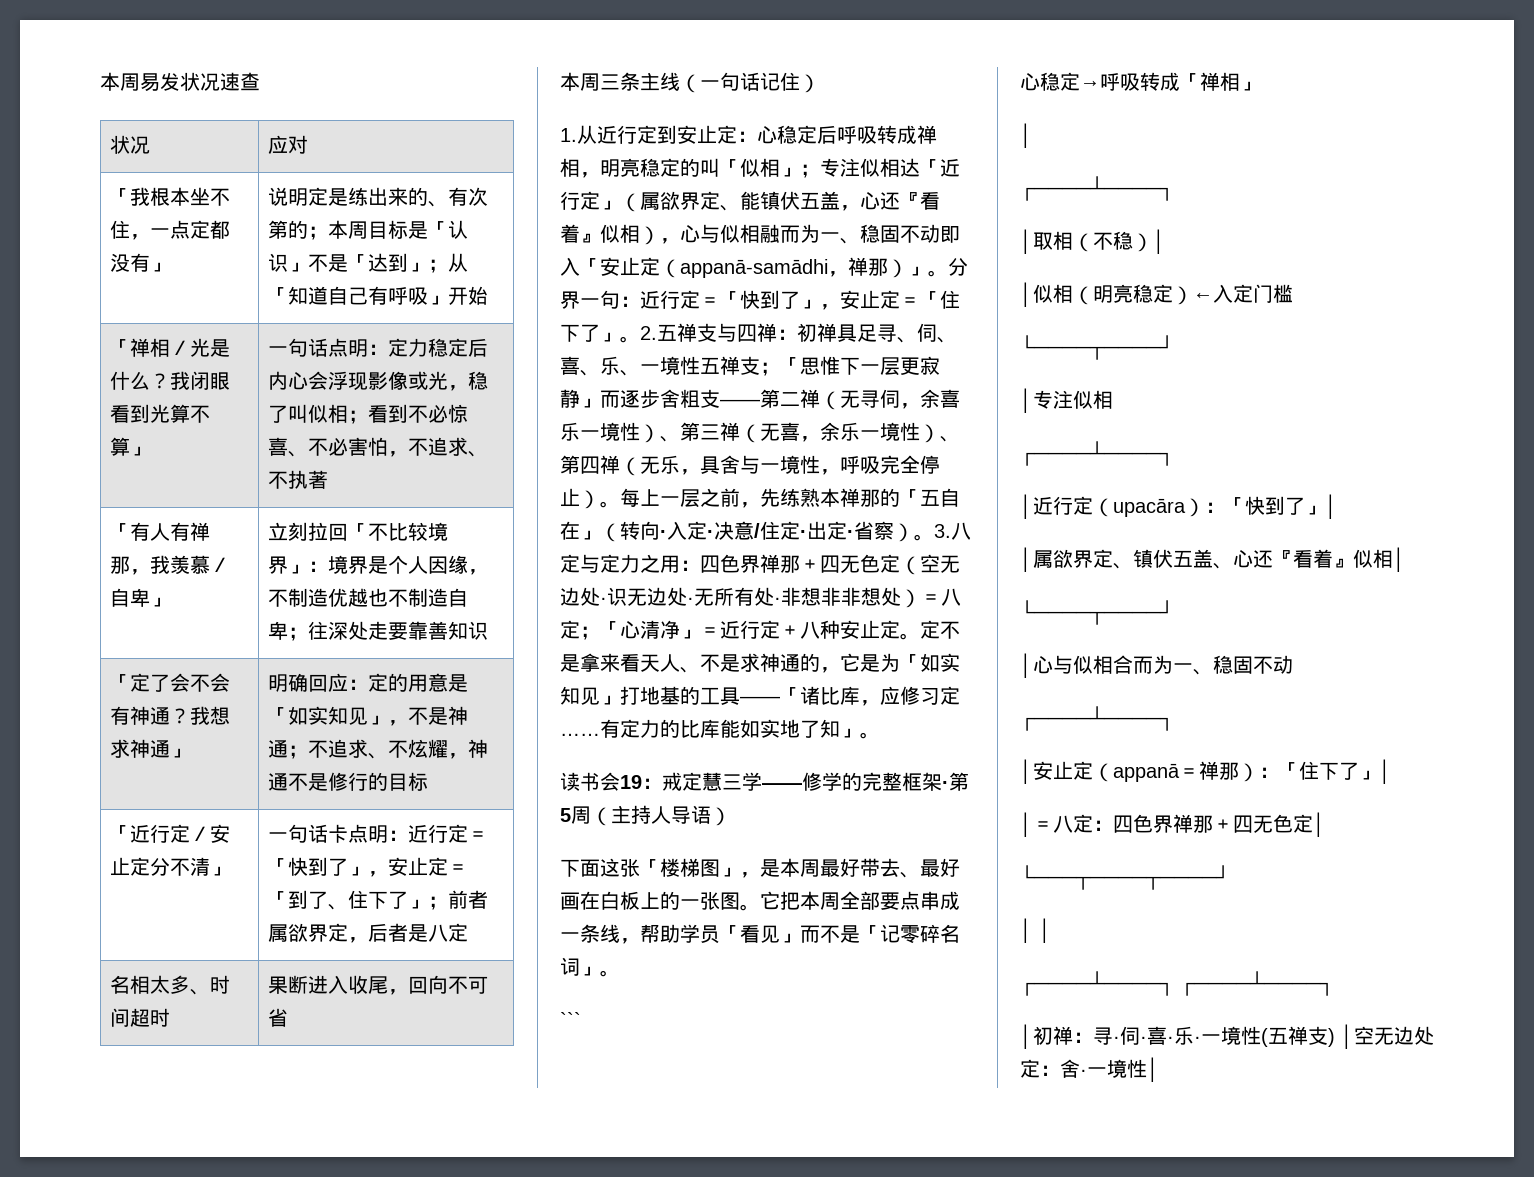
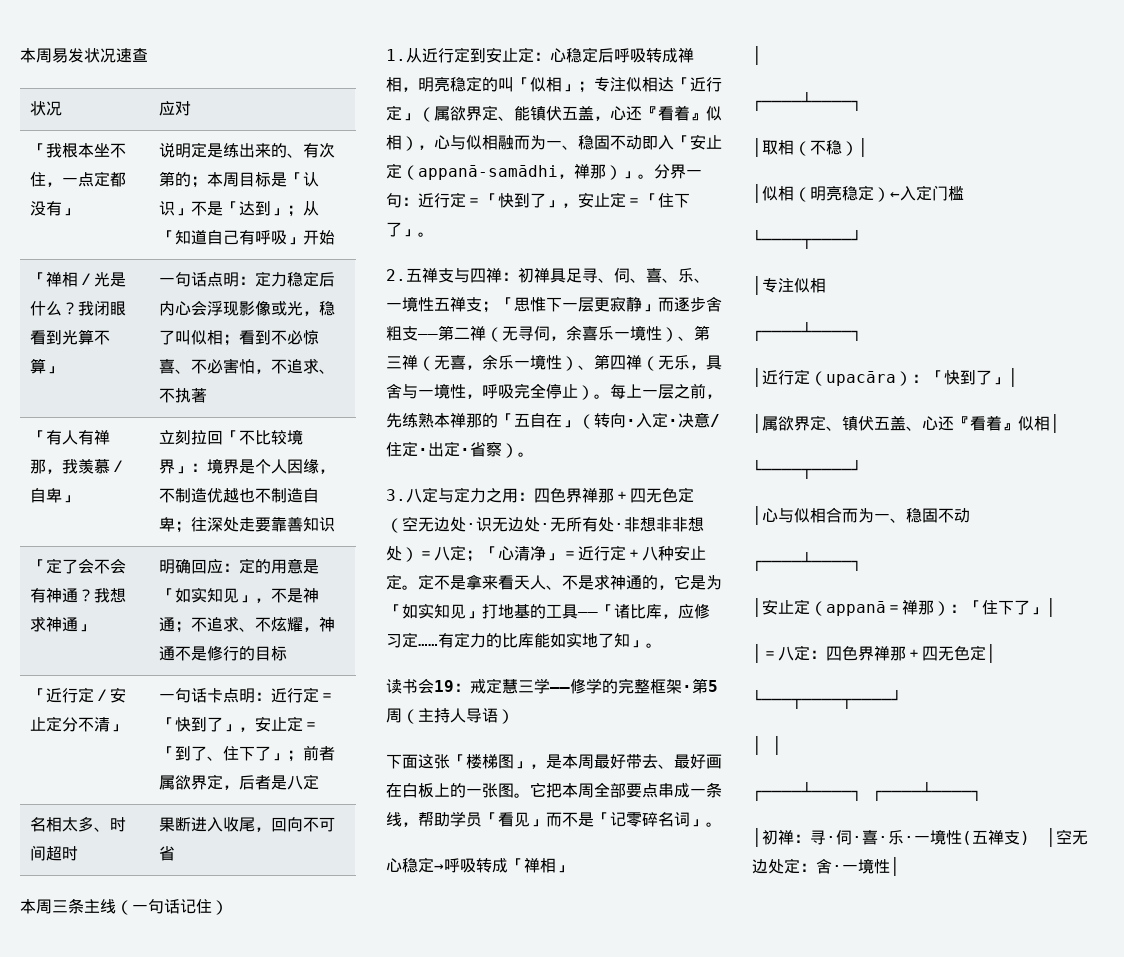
- 近行定＝「快到了」，安止定＝「住下了」。2.五禅支与四禅：
+ 近行定＝「快到了」，安止定＝「住下了」。
+ 2.五禅支与四禅：
- 每上一层之前，先练熟本禅那的「五自在」（转向·入定·决意/住定·出定·省察）。3.八定与定力之用：四色界禅那＋四无色定（空无边处·识无边处·无所有处·非想非非想处）＝八定；「心清净」＝近行定＋八种安止定。
+ 每上一层之前，先练熟本禅那的「五自在」（转向·入定·决意/住定·出定·省察）。
+ 3.八定与定力之用：四色界禅那＋四无色定（空无边处·识无边处·无所有处·非想非非想处）＝八定；「心清净」＝近行定＋八种安止定。
- ```

